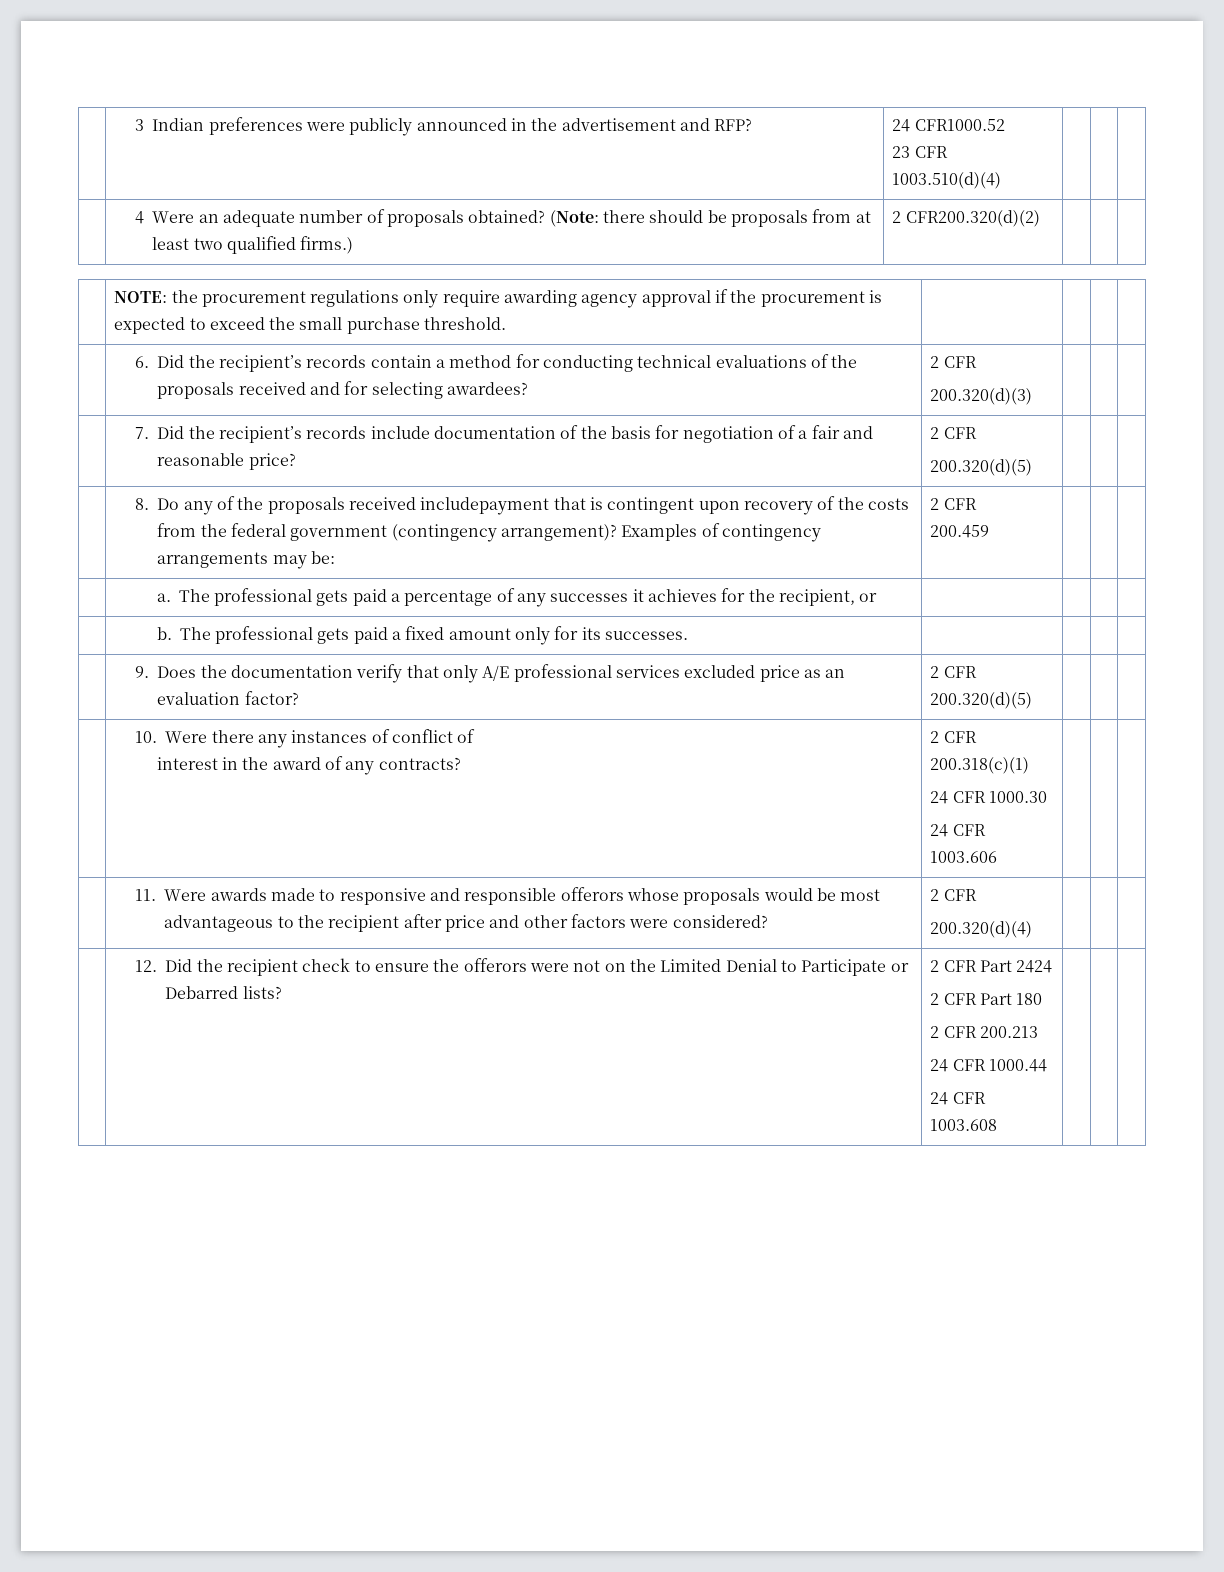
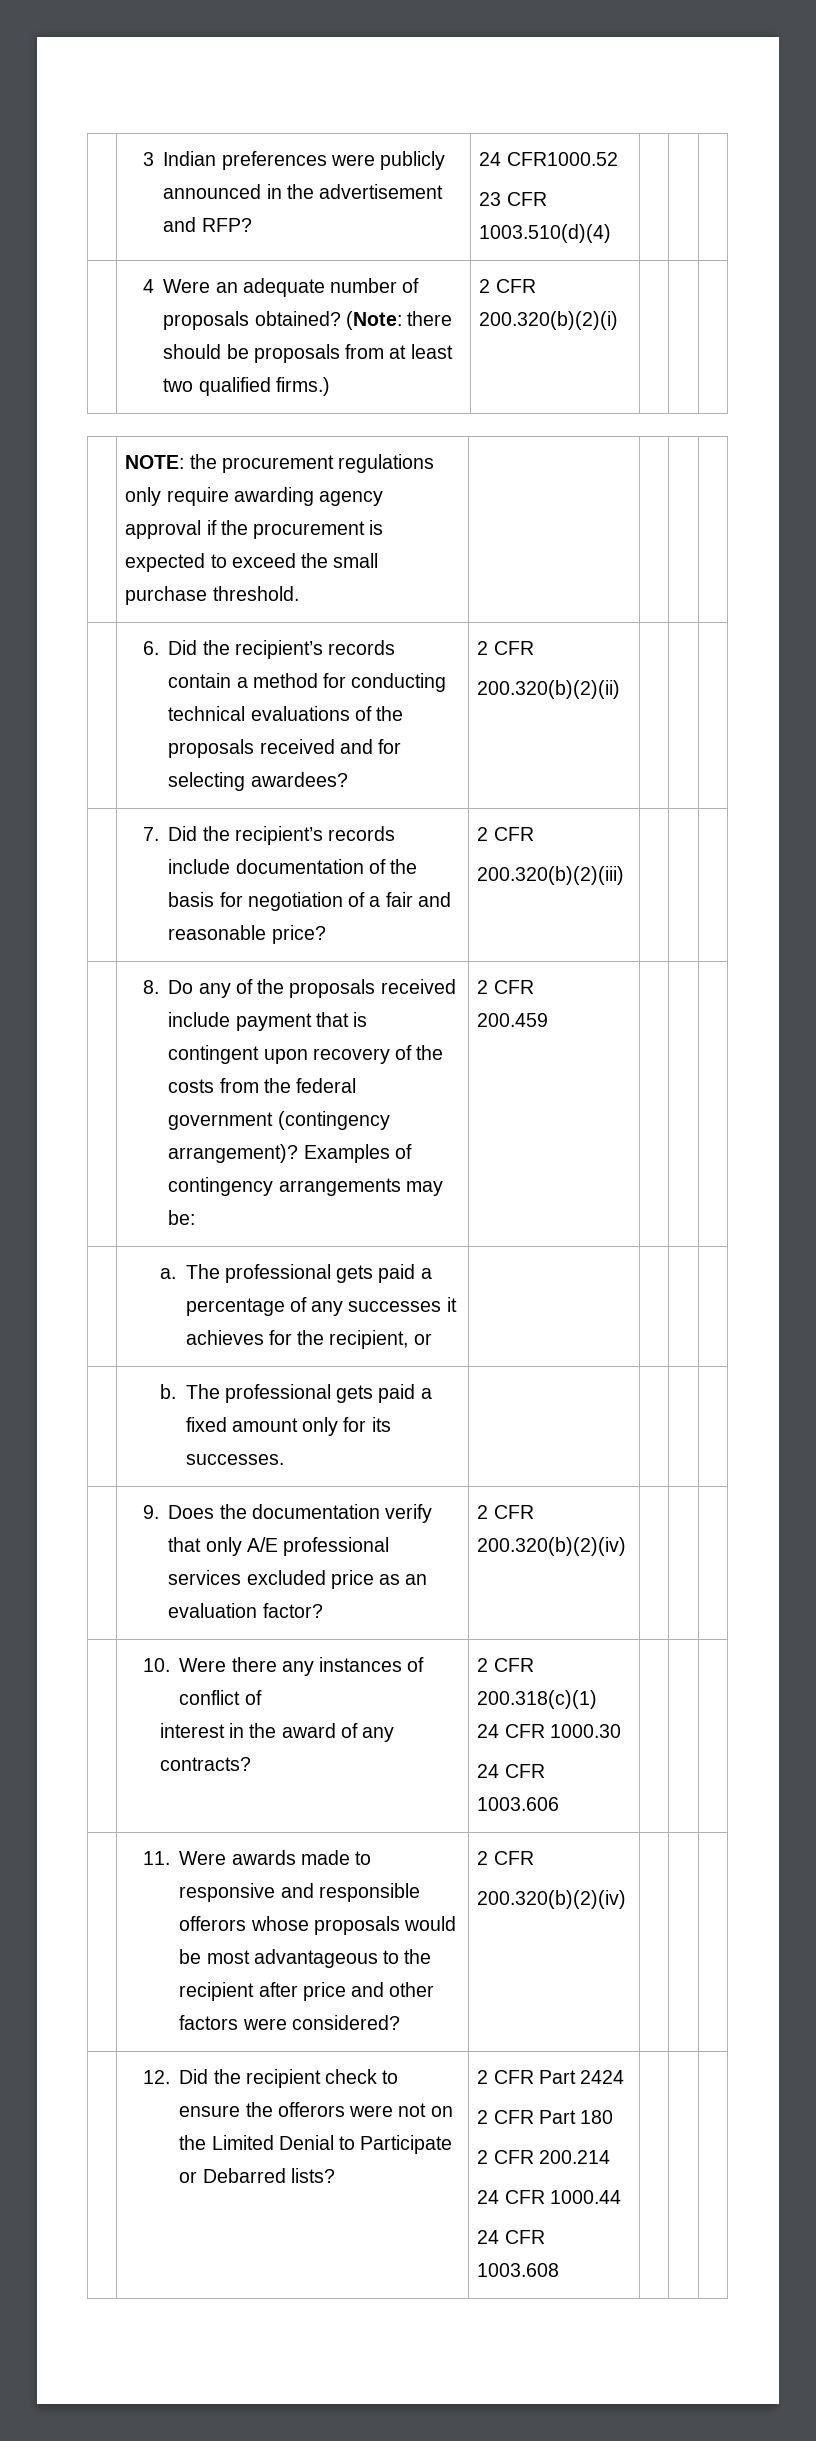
- | 4 Were an adequate number of proposals obtained? (Note: there should be proposals from at least two qualified firms.) | 2 CFR200.320(d)(2) | | |
+ | 4 Were an adequate number of proposals obtained? (Note: there should be proposals from at least two qualified firms.) | 2 CFR 200.320(b)(2)(i) | | |
  | 6. Did the recipient’s records contain a method for conducting technical evaluations of the proposals received and for selecting awardees? | 2 CFR
- 200.320(d)(3) | | |
+ 200.320(b)(2)(ii) | | |
  | 7. Did the recipient’s records include documentation of the basis for negotiation of a fair and reasonable price? | 2 CFR
- 200.320(d)(5) | | |
+ 200.320(b)(2)(iii) | | |
- | 8. Do any of the proposals received includepayment that is contingent upon recovery of the costs from the federal government (contingency arrangement)? Examples of contingency arrangements may be: | 2 CFR
+ | 8. Do any of the proposals received include payment that is contingent upon recovery of the costs from the federal government (contingency arrangement)? Examples of contingency arrangements may be: | 2 CFR
- | 9. Does the documentation verify that only A/E professional services excluded price as an evaluation factor? | 2 CFR 200.320(d)(5) | | |
+ | 9. Does the documentation verify that only A/E professional services excluded price as an evaluation factor? | 2 CFR 200.320(b)(2)(iv) | | |
  | 11. Were awards made to responsive and responsible offerors whose proposals would be most advantageous to the recipient after price and other factors were considered? | 2 CFR
- 200.320(d)(4) | | |
+ 200.320(b)(2)(iv) | | |
  | 12. Did the recipient check to ensure the offerors were not on the Limited Denial to Participate or Debarred lists? | 2 CFR Part 2424
  2 CFR Part 180
- 2 CFR 200.213
+ 2 CFR 200.214

